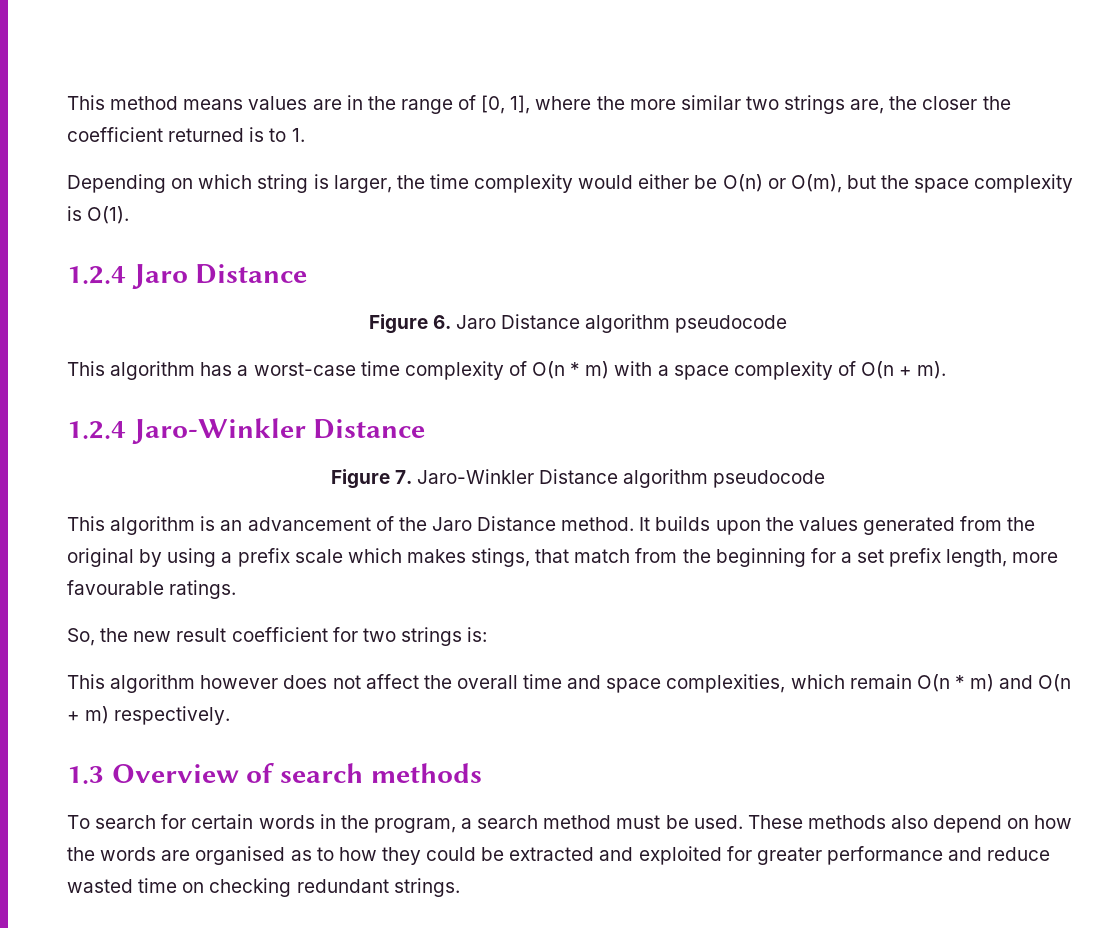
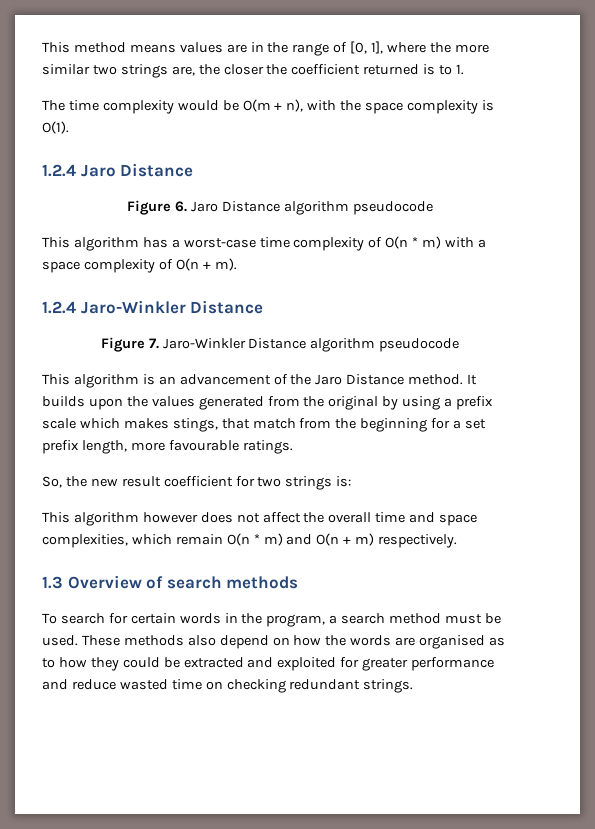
- Depending on which string is larger, the time complexity would either be O(n) or O(m), but the space complexity is O(1).
+ The time complexity would be O(m + n), with the space complexity is O(1).

